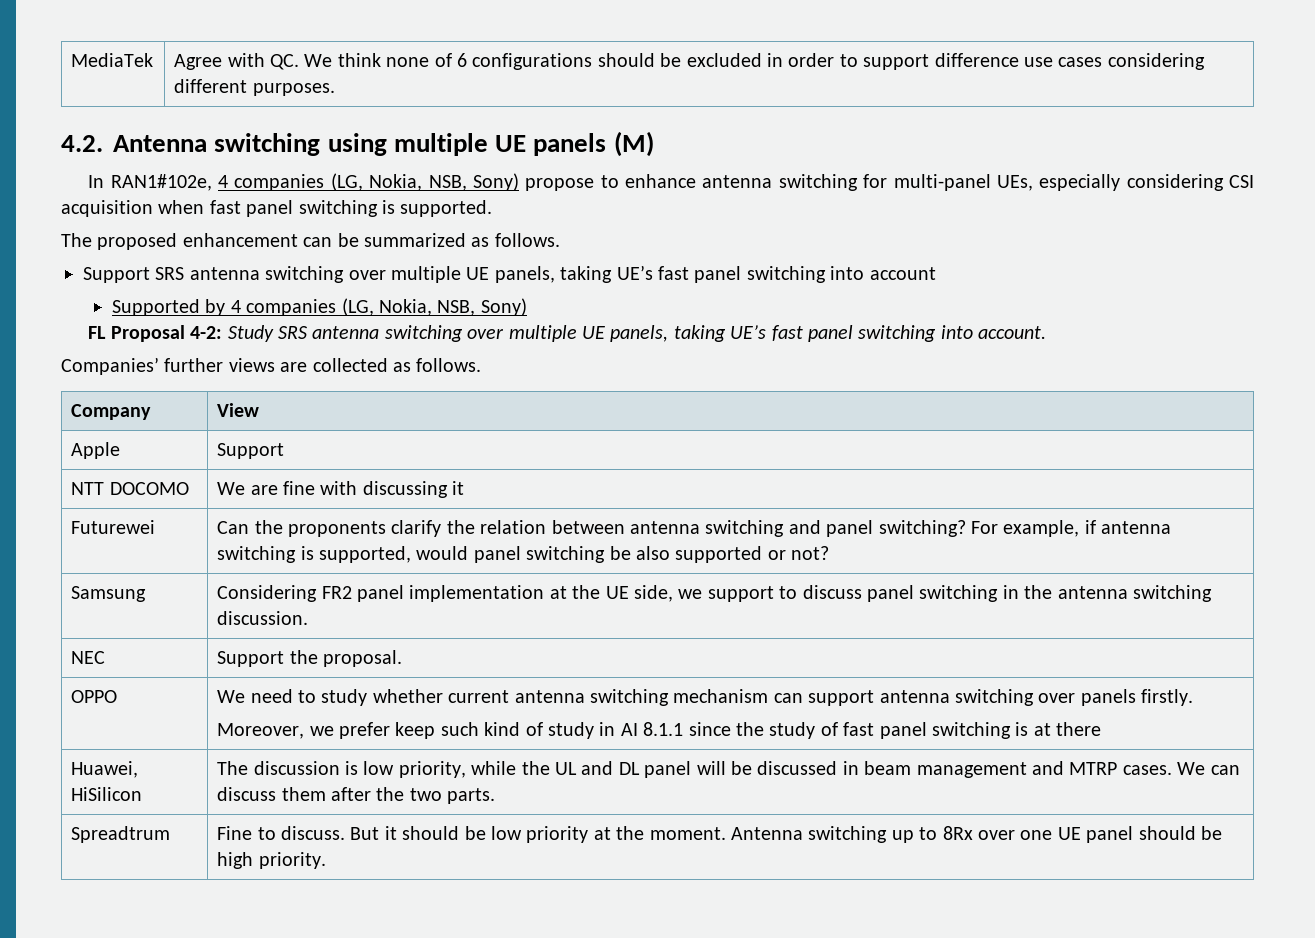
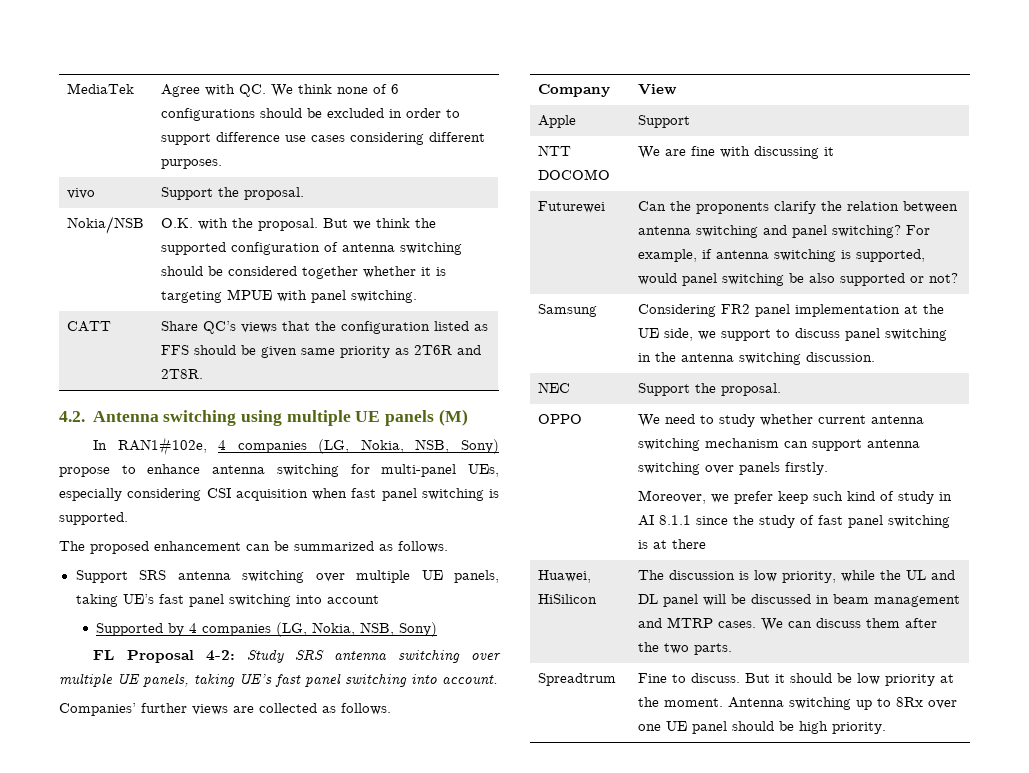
+ vivo | Support the proposal.
+ Nokia/NSB | O.K. with the proposal. But we think the supported configuration of antenna switching should be considered together whether it is targeting MPUE with panel switching.
+ CATT | Share QC’s views that the configuration listed as FFS should be given same priority as 2T6R and 2T8R.

